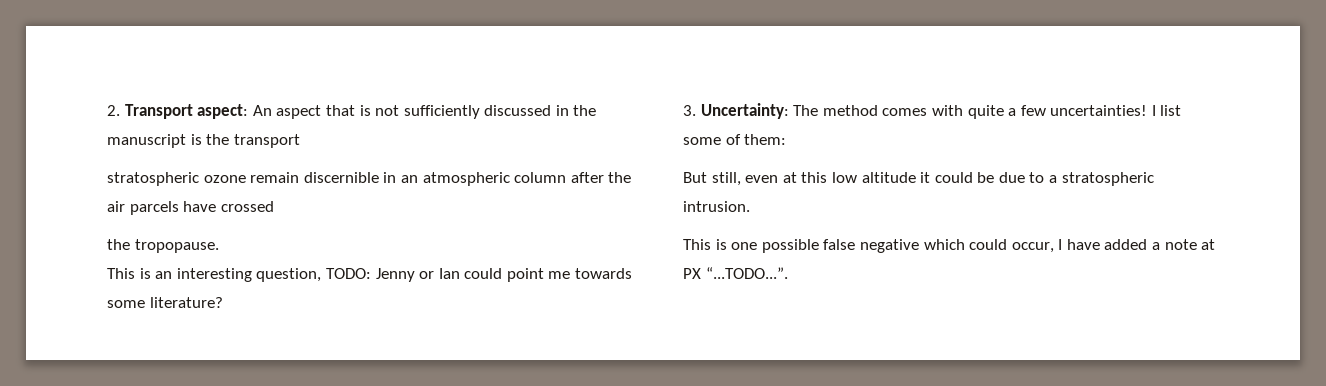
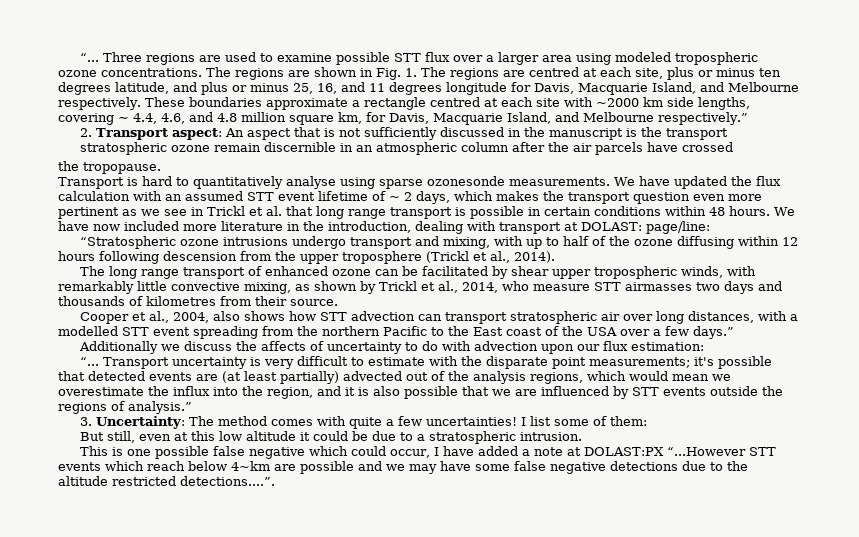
+ “... Three regions are used to examine possible STT flux over a larger area using modeled tropospheric ozone concentrations. The regions are shown in Fig. 1. The regions are centred at each site, plus or minus ten degrees latitude, and plus or minus 25, 16, and 11 degrees longitude for Davis, Macquarie Island, and Melbourne respectively. These boundaries approximate a rectangle centred at each site with ~2000 km side lengths, covering ∼ 4.4, 4.6, and 4.8 million square km, for Davis, Macquarie Island, and Melbourne respectively.”
- This is an interesting question, TODO: Jenny or Ian could point me towards some literature?
+ Transport is hard to quantitatively analyse using sparse ozonesonde measurements. We have updated the flux calculation with an assumed STT event lifetime of ~ 2 days, which makes the transport question even more pertinent as we see in Trickl et al. that long range transport is possible in certain conditions within 48 hours. We have now included more literature in the introduction, dealing with transport at DOLAST: page/line:
+ “Stratospheric ozone intrusions undergo transport and mixing, with up to half of the ozone diffusing within 12 hours following descension from the upper troposphere (Trickl et al., 2014).
+ The long range transport of enhanced ozone can be facilitated by shear upper tropospheric winds, with remarkably little convective mixing, as shown by Trickl et al., 2014, who measure STT airmasses two days and thousands of kilometres from their source.
+ Cooper et al., 2004, also shows how STT advection can transport stratospheric air over long distances, with a modelled STT event spreading from the northern Pacific to the East coast of the USA over a few days.”
+ Additionally we discuss the affects of uncertainty to do with advection upon our flux estimation:
+ “... Transport uncertainty is very difficult to estimate with the disparate point measurements; it's possible that detected events are (at least partially) advected out of the analysis regions, which would mean we overestimate the influx into the region, and it is also possible that we are influenced by STT events outside the regions of analysis.”
- This is one possible false negative which could occur, I have added a note at PX “...TODO...”.
+ This is one possible false negative which could occur, I have added a note at DOLAST:PX “...However STT events which reach below 4~km are possible and we may have some false negative detections due to the altitude restricted detections....”.

